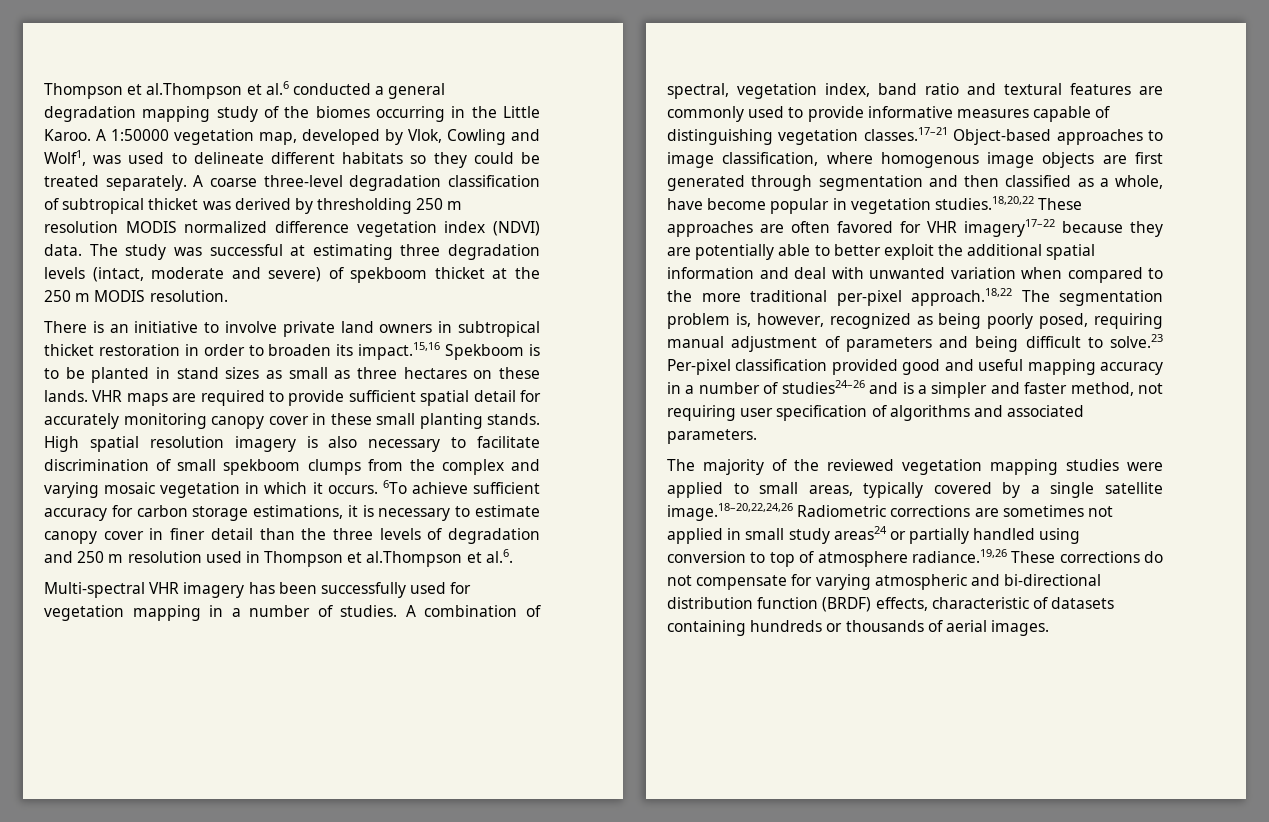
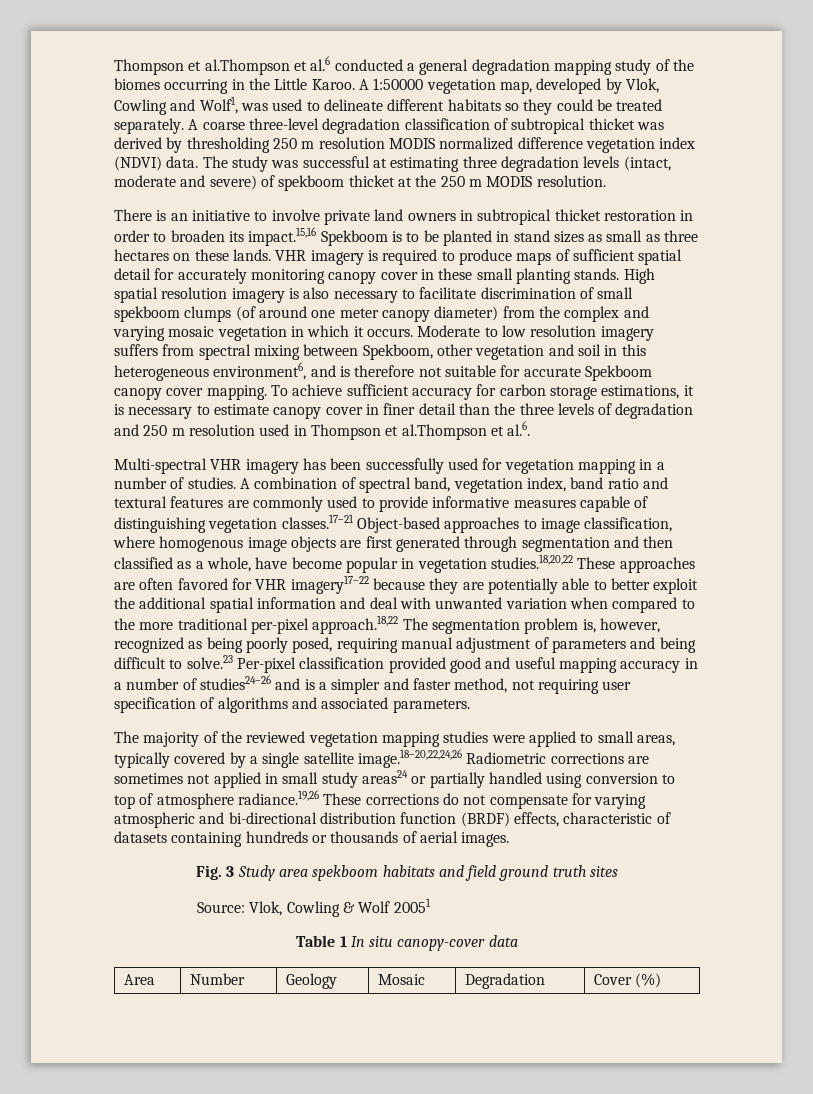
- VHR maps are required to provide sufficient spatial detail for accurately monitoring canopy cover in these small planting stands.
+ VHR imagery is required to produce maps of sufficient spatial detail for accurately monitoring canopy cover in these small planting stands.
- High spatial resolution imagery is also necessary to facilitate discrimination of small spekboom clumps from the complex and varying mosaic vegetation in which it occurs.
+ High spatial resolution imagery is also necessary to facilitate discrimination of small spekboom clumps (of around one meter canopy diameter) from the complex and varying mosaic vegetation in which it occurs.
- 6To achieve sufficient accuracy for carbon storage estimations, it is necessary to estimate canopy cover in finer detail than the three levels of degradation and 250 m resolution used in Thompson et al.Thompson et al.6.
+ Moderate to low resolution imagery suffers from spectral mixing between Spekboom, other vegetation and soil in this heterogeneous environment6, and is therefore not suitable for accurate Spekboom canopy cover mapping. To achieve sufficient accuracy for carbon storage estimations, it is necessary to estimate canopy cover in finer detail than the three levels of degradation and 250 m resolution used in Thompson et al.Thompson et al.6.
- A combination of spectral, vegetation index, band ratio and textural features are commonly used to provide informative measures capable of distinguishing vegetation classes.17–21 Object-based approaches to image classification, where homogenous image objects are first generated through segmentation and then classified as a whole, have become popular in vegetation studies.18,20,22 These approaches are often favored for VHR imagery17–22 because they are potentially able to better exploit the additional spatial information and deal with unwanted variation when compared to the more traditional per-pixel approach.18,22 The segmentation problem is, however, recognized as being poorly posed, requiring manual adjustment of parameters and being difficult to solve.23 Per-pixel classification provided good and useful mapping accuracy in a number of studies24–26 and is a simpler and faster method, not requiring user specification of algorithms and associated parameters.
+ A combination of spectral band, vegetation index, band ratio and textural features are commonly used to provide informative measures capable of distinguishing vegetation classes.17–21 Object-based approaches to image classification, where homogenous image objects are first generated through segmentation and then classified as a whole, have become popular in vegetation studies.18,20,22 These approaches are often favored for VHR imagery17–22 because they are potentially able to better exploit the additional spatial information and deal with unwanted variation when compared to the more traditional per-pixel approach.18,22 The segmentation problem is, however, recognized as being poorly posed, requiring manual adjustment of parameters and being difficult to solve.23 Per-pixel classification provided good and useful mapping accuracy in a number of studies24–26 and is a simpler and faster method, not requiring user specification of algorithms and associated parameters.
+ Fig. 3 Study area spekboom habitats and field ground truth sites
+ Source: Vlok, Cowling & Wolf 20051
+ Table 1 In situ canopy-cover data
+ Area | Number | Geology | Mosaic | Degradation | Cover (%)

